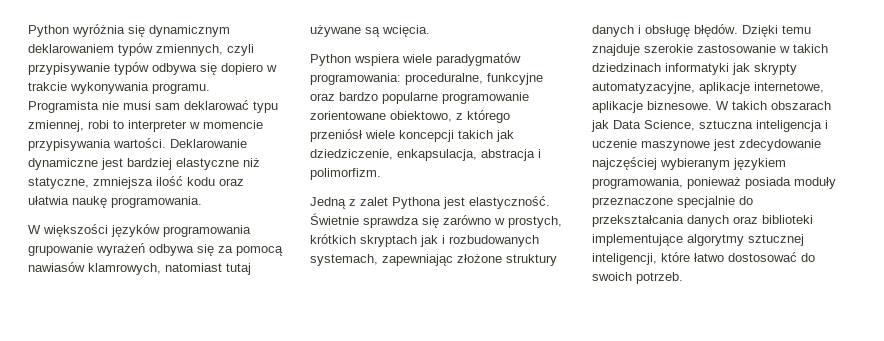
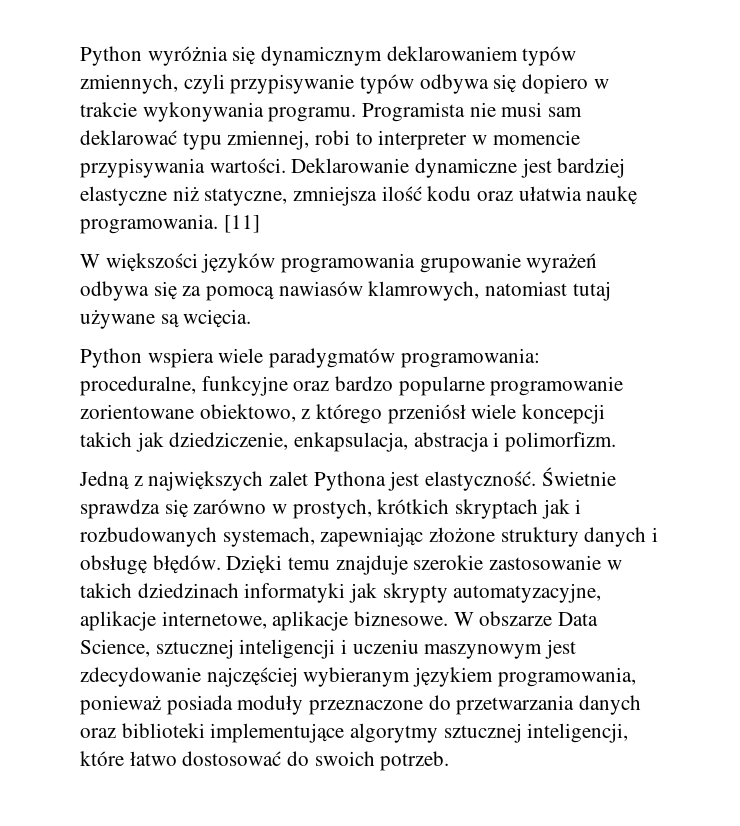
+ [11]
- Jedną z zalet Pythona jest elastyczność.
+ Jedną z największych zalet Pythona jest elastyczność.
- W takich obszarach jak Data Science, sztuczna inteligencja i uczenie maszynowe jest zdecydowanie najczęściej wybieranym językiem programowania, ponieważ posiada moduły przeznaczone specjalnie do przekształcania danych oraz biblioteki implementujące algorytmy sztucznej inteligencji, które łatwo dostosować do swoich potrzeb.
+ W obszarze Data Science, sztucznej inteligencji i uczeniu maszynowym jest zdecydowanie najczęściej wybieranym językiem programowania, ponieważ posiada moduły przeznaczone do przetwarzania danych oraz biblioteki implementujące algorytmy sztucznej inteligencji, które łatwo dostosować do swoich potrzeb.

